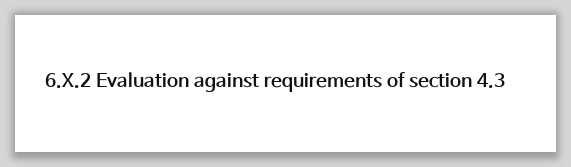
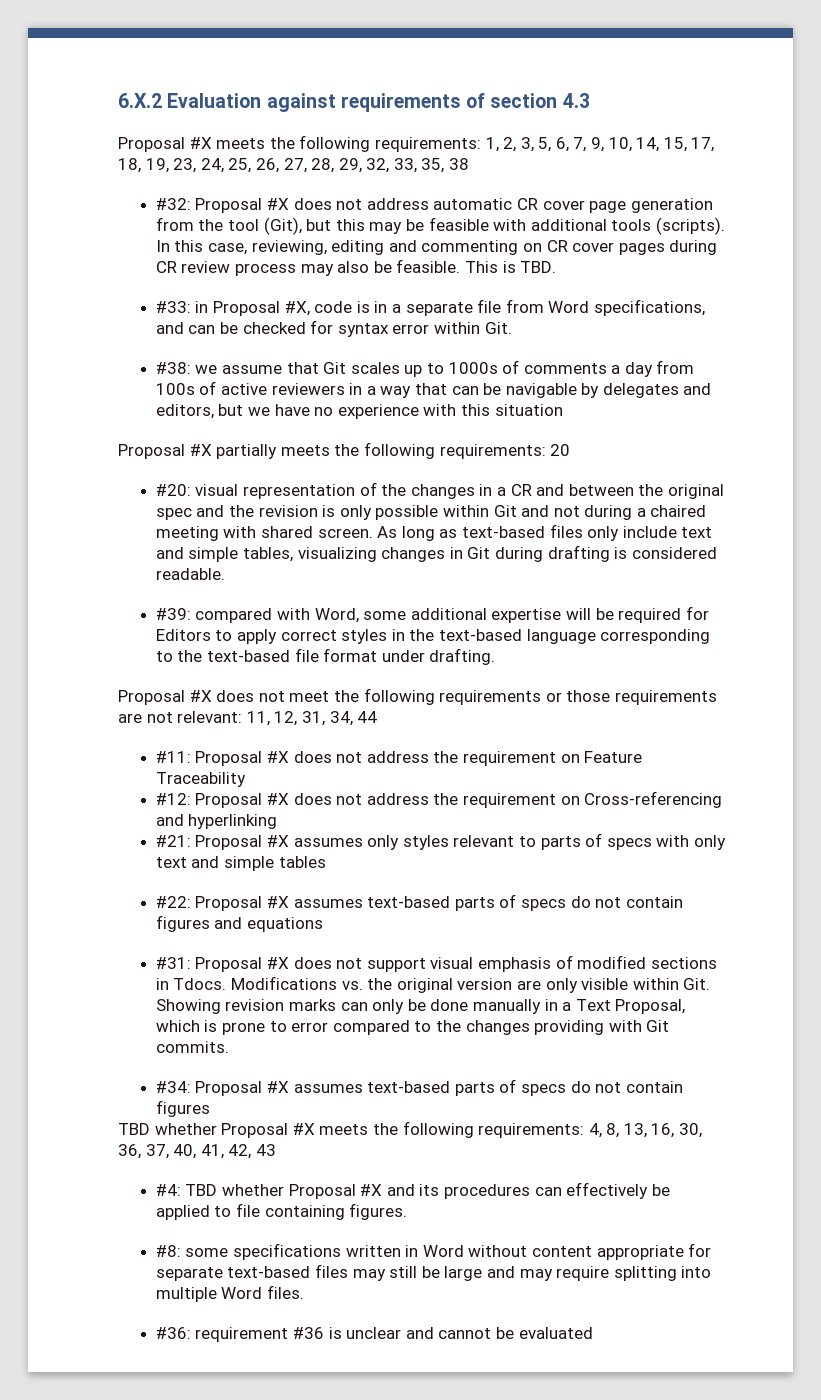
+ Proposal #X meets the following requirements: 1, 2, 3, 5, 6, 7, 9, 10, 14, 15, 17, 18, 19, 23, 24, 25, 26, 27, 28, 29, 32, 33, 35, 38
+ #32: Proposal #X does not address automatic CR cover page generation from the tool (Git), but this may be feasible with additional tools (scripts). In this case, reviewing, editing and commenting on CR cover pages during CR review process may also be feasible. This is TBD.
+ #33: in Proposal #X, code is in a separate file from Word specifications, and can be checked for syntax error within Git.
+ #38: we assume that Git scales up to 1000s of comments a day from 100s of active reviewers in a way that can be navigable by delegates and editors, but we have no experience with this situation
+ Proposal #X partially meets the following requirements: 20
+ #20: visual representation of the changes in a CR and between the original spec and the revision is only possible within Git and not during a chaired meeting with shared screen. As long as text-based files only include text and simple tables, visualizing changes in Git during drafting is considered readable.
+ #39: compared with Word, some additional expertise will be required for Editors to apply correct styles in the text-based language corresponding to the text-based file format under drafting.
+ Proposal #X does not meet the following requirements or those requirements are not relevant: 11, 12, 31, 34, 44
+ #11: Proposal #X does not address the requirement on Feature Traceability
+ #12: Proposal #X does not address the requirement on Cross-referencing and hyperlinking
+ #21: Proposal #X assumes only styles relevant to parts of specs with only text and simple tables
+ #22: Proposal #X assumes text-based parts of specs do not contain figures and equations
+ #31: Proposal #X does not support visual emphasis of modified sections in Tdocs. Modifications vs. the original version are only visible within Git. Showing revision marks can only be done manually in a Text Proposal, which is prone to error compared to the changes providing with Git commits.
+ #34: Proposal #X assumes text-based parts of specs do not contain figures
+ TBD whether Proposal #X meets the following requirements: 4, 8, 13, 16, 30, 36, 37, 40, 41, 42, 43
+ #4: TBD whether Proposal #X and its procedures can effectively be applied to file containing figures.
+ #8: some specifications written in Word without content appropriate for separate text-based files may still be large and may require splitting into multiple Word files.
+ #36: requirement #36 is unclear and cannot be evaluated

